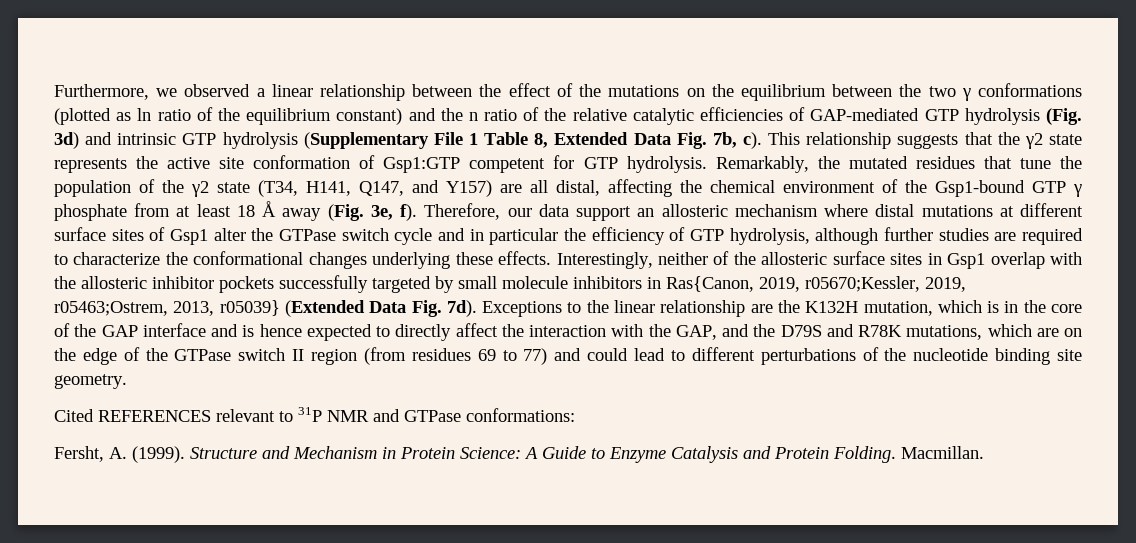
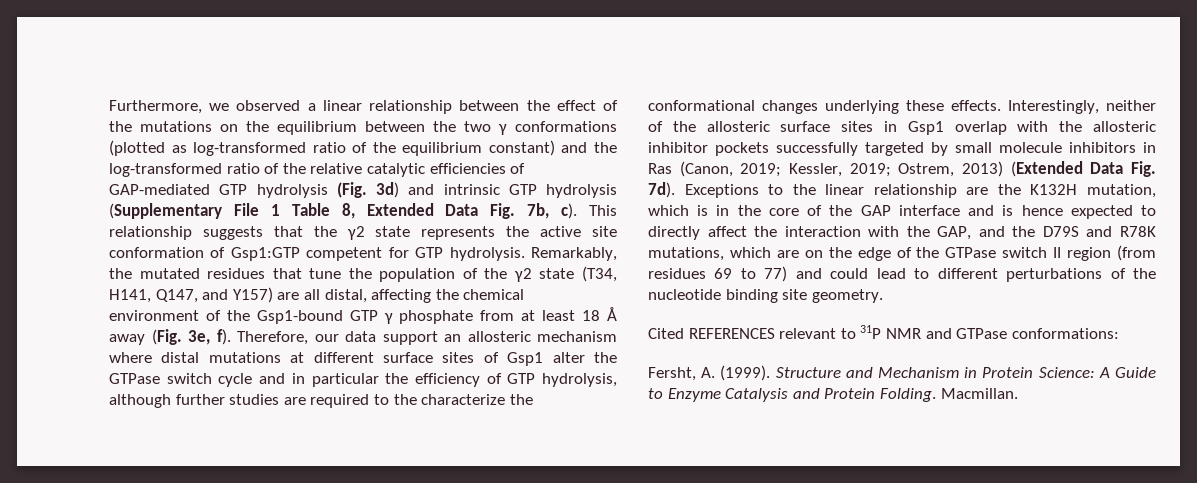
- Furthermore, we observed a linear relationship between the effect of the mutations on the equilibrium between the two γ conformations (plotted as ln ratio of the equilibrium constant) and the n ratio of the relative catalytic efficiencies of GAP-mediated GTP hydrolysis (Fig. 3d) and intrinsic GTP hydrolysis (Supplementary File 1 Table 8, Extended Data Fig. 7b, c).
+ Furthermore, we observed a linear relationship between the effect of the mutations on the equilibrium between the two γ conformations (plotted as log-transformed ratio of the equilibrium constant) and the log-transformed ratio of the relative catalytic efficiencies of GAP-mediated GTP hydrolysis (Fig. 3d) and intrinsic GTP hydrolysis (Supplementary File 1 Table 8, Extended Data Fig. 7b, c).
- Therefore, our data support an allosteric mechanism where distal mutations at different surface sites of Gsp1 alter the GTPase switch cycle and in particular the efficiency of GTP hydrolysis, although further studies are required to characterize the conformational changes underlying these effects.
+ Therefore, our data support an allosteric mechanism where distal mutations at different surface sites of Gsp1 alter the GTPase switch cycle and in particular the efficiency of GTP hydrolysis, although further studies are required to the characterize the conformational changes underlying these effects.
- Interestingly, neither of the allosteric surface sites in Gsp1 overlap with the allosteric inhibitor pockets successfully targeted by small molecule inhibitors in Ras{Canon, 2019, r05670;Kessler, 2019, r05463;Ostrem, 2013, r05039} (Extended Data Fig. 7d).
+ Interestingly, neither of the allosteric surface sites in Gsp1 overlap with the allosteric inhibitor pockets successfully targeted by small molecule inhibitors in Ras (Canon, 2019; Kessler, 2019; Ostrem, 2013) (Extended Data Fig. 7d).

